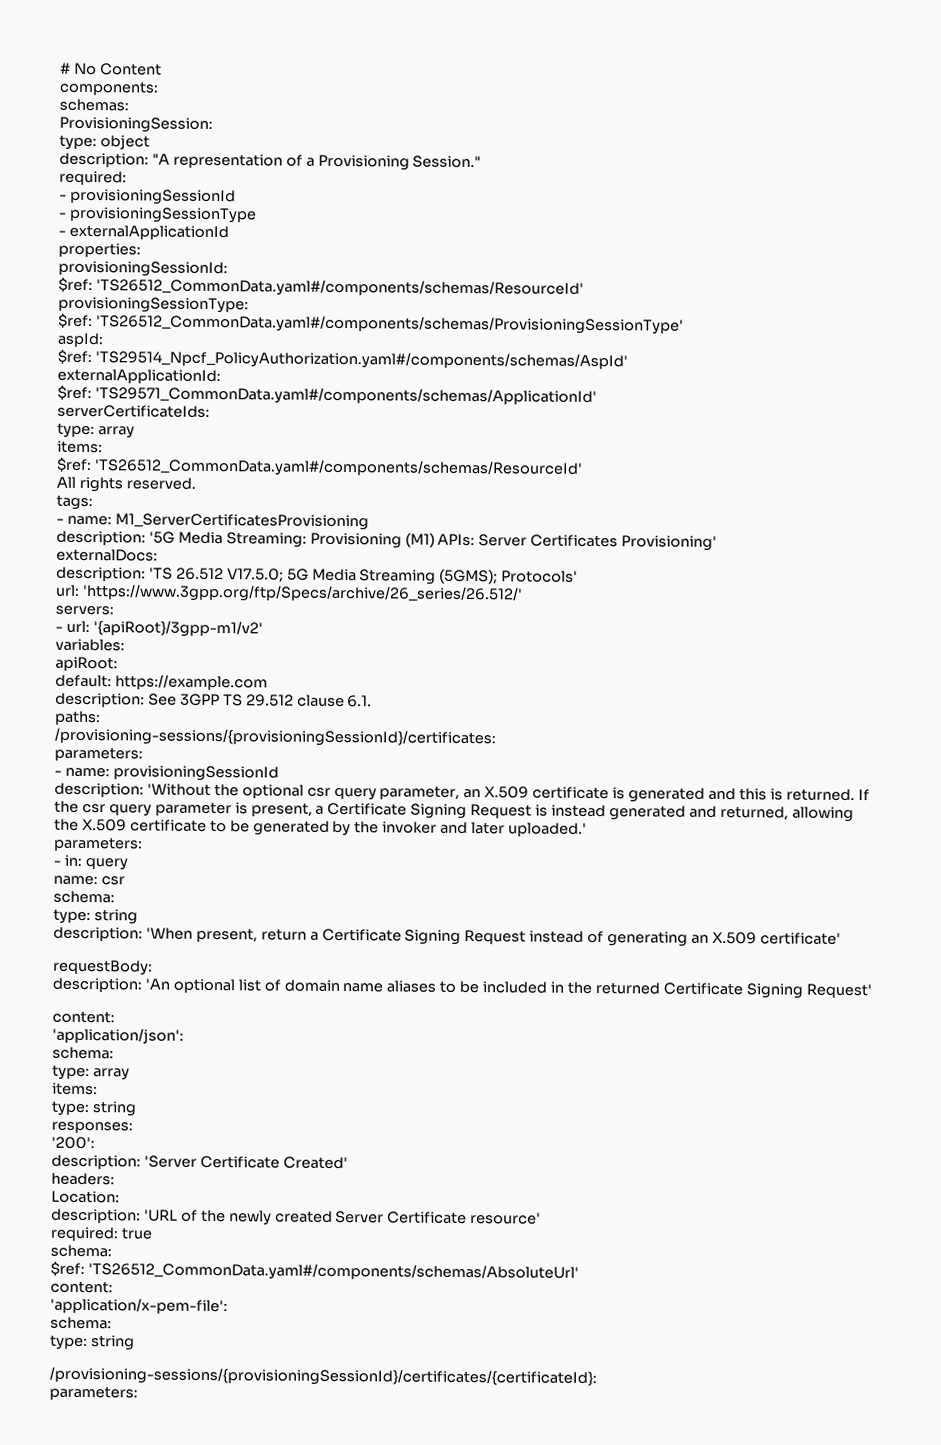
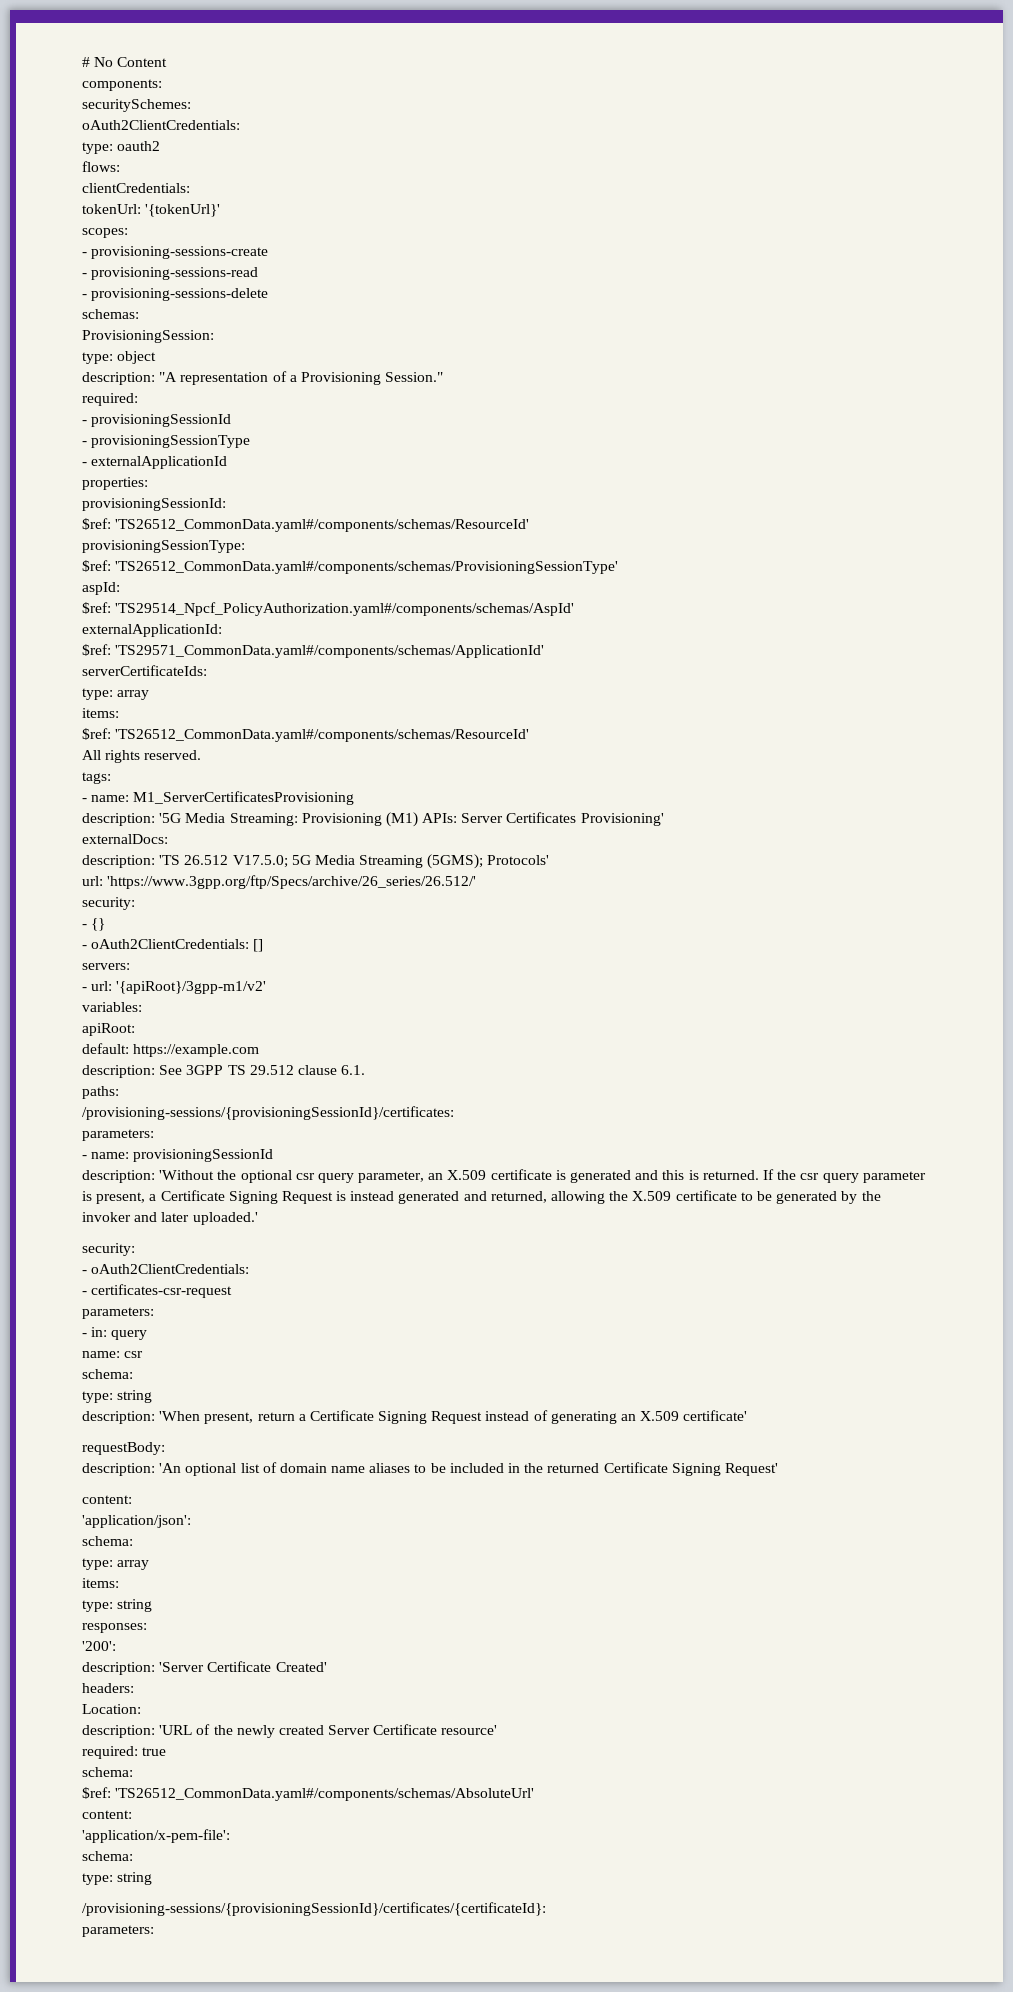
+ securitySchemes:
+ oAuth2ClientCredentials:
+ type: oauth2
+ flows:
+ clientCredentials:
+ tokenUrl: '{tokenUrl}'
+ scopes:
+ - provisioning-sessions-create
+ - provisioning-sessions-read
+ - provisioning-sessions-delete
  url: 'https://www.3gpp.org/ftp/Specs/archive/26_series/26.512/'
+ security:
+ - {}
+ - oAuth2ClientCredentials: []
  If the csr query parameter is present, a Certificate Signing Request is instead generated and returned, allowing the X.509 certificate to be generated by the invoker and later uploaded.'
+ security:
+ - oAuth2ClientCredentials:
+ - certificates-csr-request

